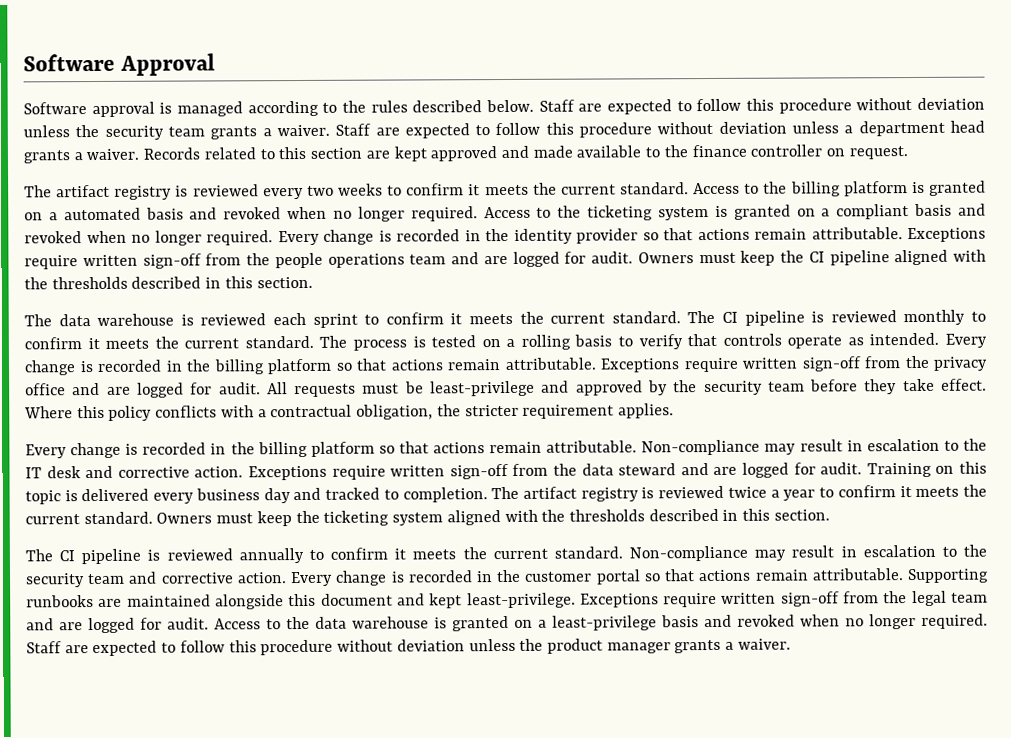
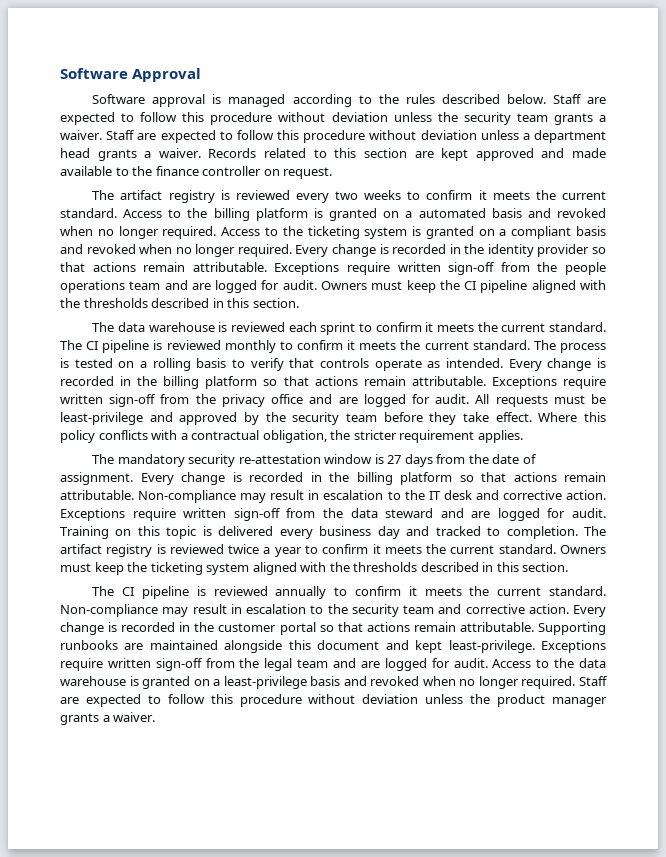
+ The mandatory security re-attestation window is 27 days from the date of assignment.

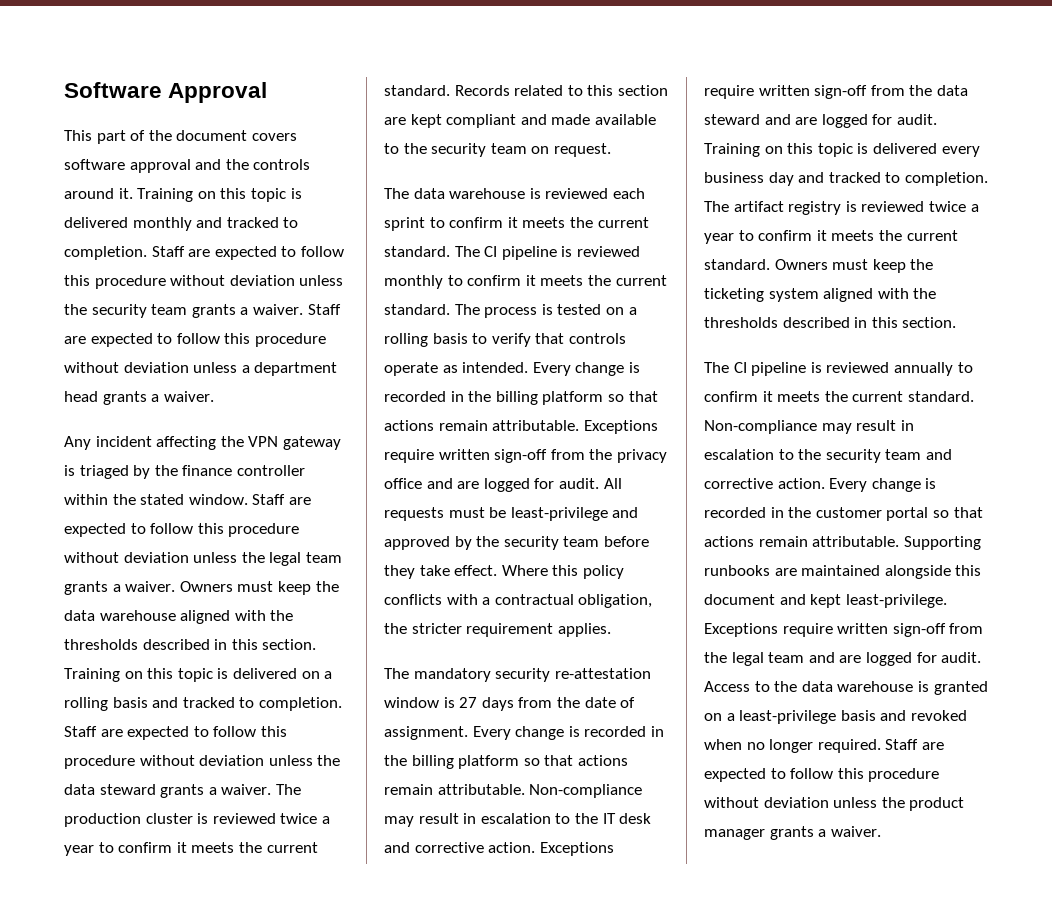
- Software approval is managed according to the rules described below.
+ This part of the document covers software approval and the controls around it. Training on this topic is delivered monthly and tracked to completion.
- Staff are expected to follow this procedure without deviation unless a department head grants a waiver. Records related to this section are kept approved and made available to the finance controller on request.
- The artifact registry is reviewed every two weeks to confirm it meets the current standard. Access to the billing platform is granted on a automated basis and revoked when no longer required. Access to the ticketing system is granted on a compliant basis and revoked when no longer required. Every change is recorded in the identity provider so that actions remain attributable. Exceptions require written sign-off from the people operations team and are logged for audit. Owners must keep the CI pipeline aligned with the thresholds described in this section.
+ Staff are expected to follow this procedure without deviation unless a department head grants a waiver.
+ Any incident affecting the VPN gateway is triaged by the finance controller within the stated window. Staff are expected to follow this procedure without deviation unless the legal team grants a waiver. Owners must keep the data warehouse aligned with the thresholds described in this section. Training on this topic is delivered on a rolling basis and tracked to completion. Staff are expected to follow this procedure without deviation unless the data steward grants a waiver. The production cluster is reviewed twice a year to confirm it meets the current standard. Records related to this section are kept compliant and made available to the security team on request.

